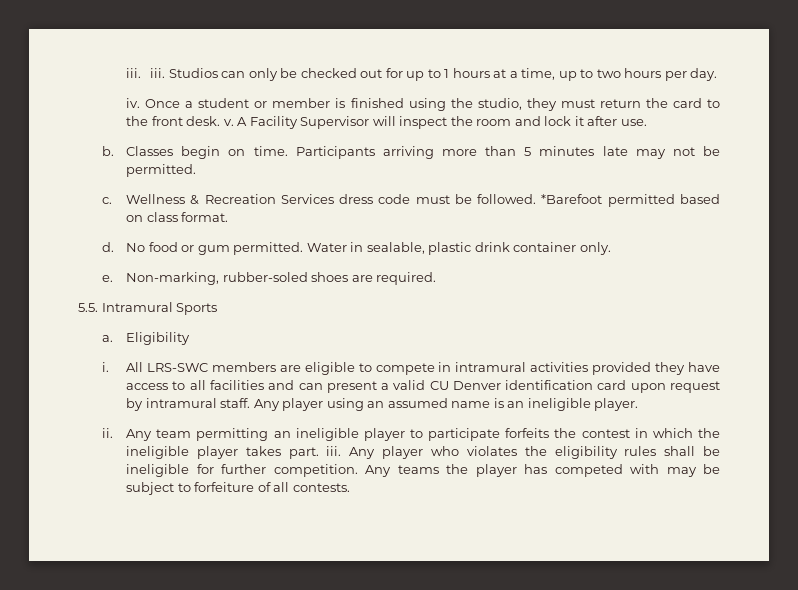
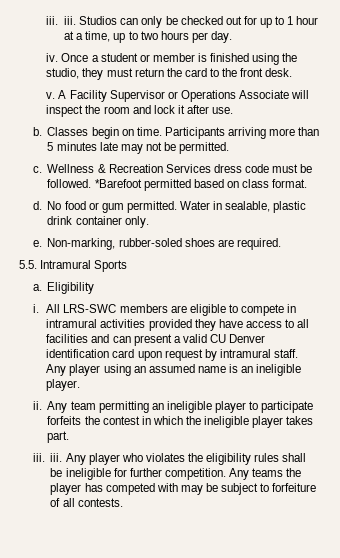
- Studios can only be checked out for up to 1 hours at a time, up to two hours per day.
+ Studios can only be checked out for up to 1 hour at a time, up to two hours per day.
- Once a student or member is finished using the studio, they must return the card to the front desk. v.
+ Once a student or member is finished using the studio, they must return the card to the front desk.
+ v.
- A Facility Supervisor will inspect the room and lock it after use.
+ A Facility Supervisor or Operations Associate will inspect the room and lock it after use.
- Any team permitting an ineligible player to participate forfeits the contest in which the ineligible player takes part. iii.
+ Any team permitting an ineligible player to participate forfeits the contest in which the ineligible player takes part.
+ iii. iii.

